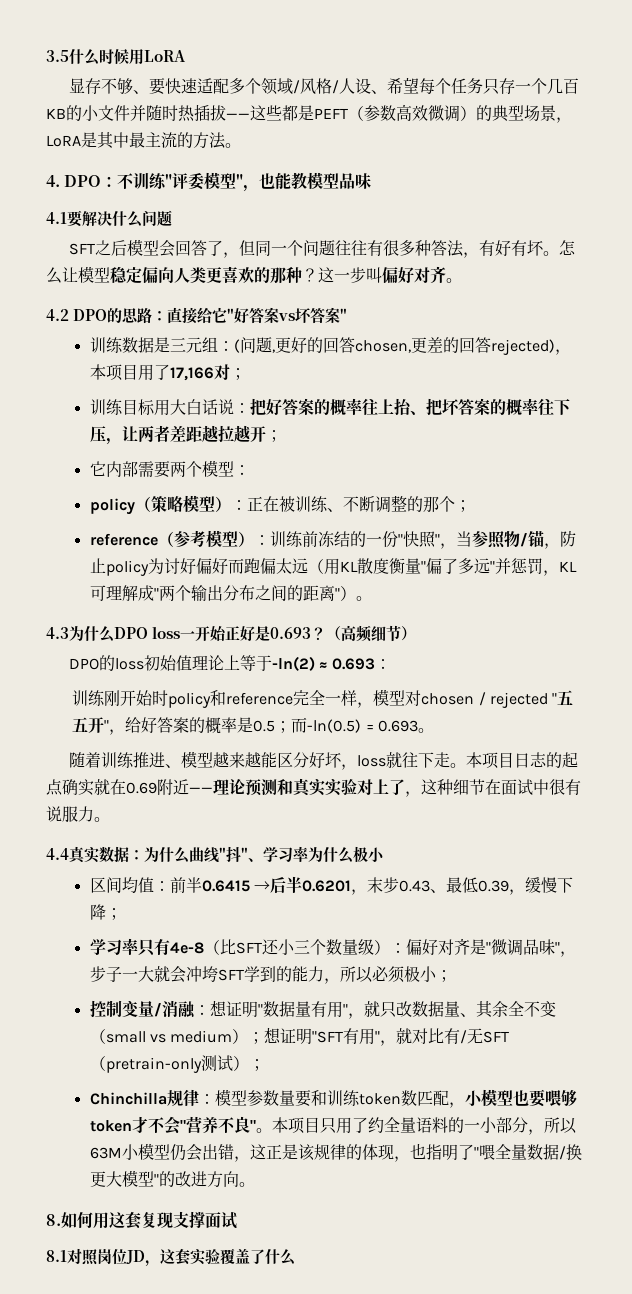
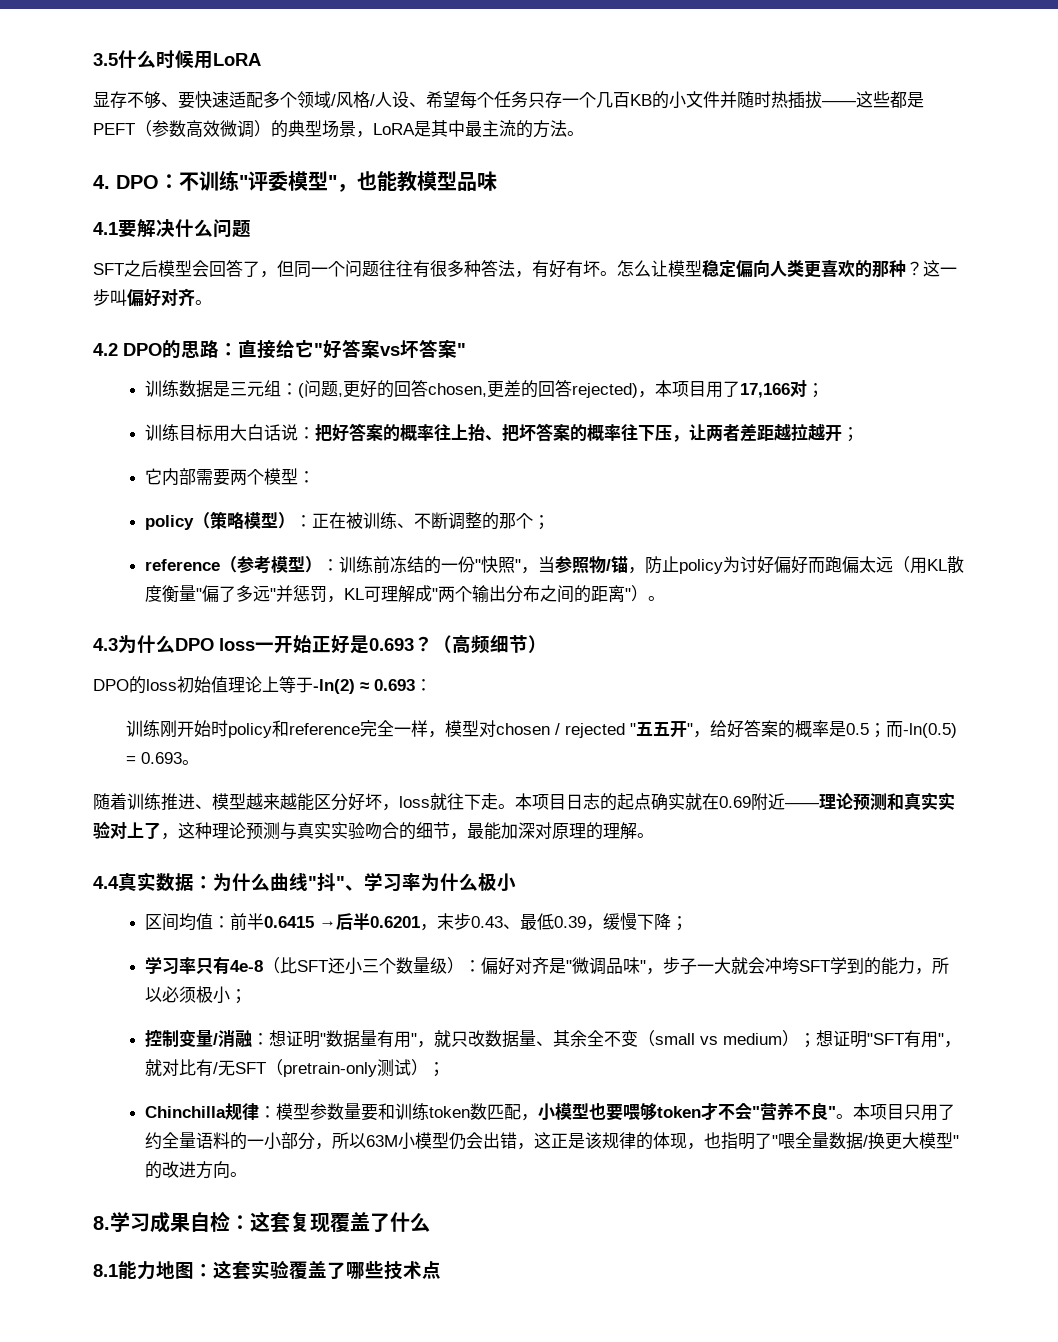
- 本项目日志的起点确实就在0.69附近——理论预测和真实实验对上了，这种细节在面试中很有说服力。
+ 本项目日志的起点确实就在0.69附近——理论预测和真实实验对上了，这种理论预测与真实实验吻合的细节，最能加深对原理的理解。
- 8.如何用这套复现支撑面试
- 8.1对照岗位JD，这套实验覆盖了什么
+ 8.学习成果自检：这套复现覆盖了什么
+ 8.1能力地图：这套实验覆盖了哪些技术点

